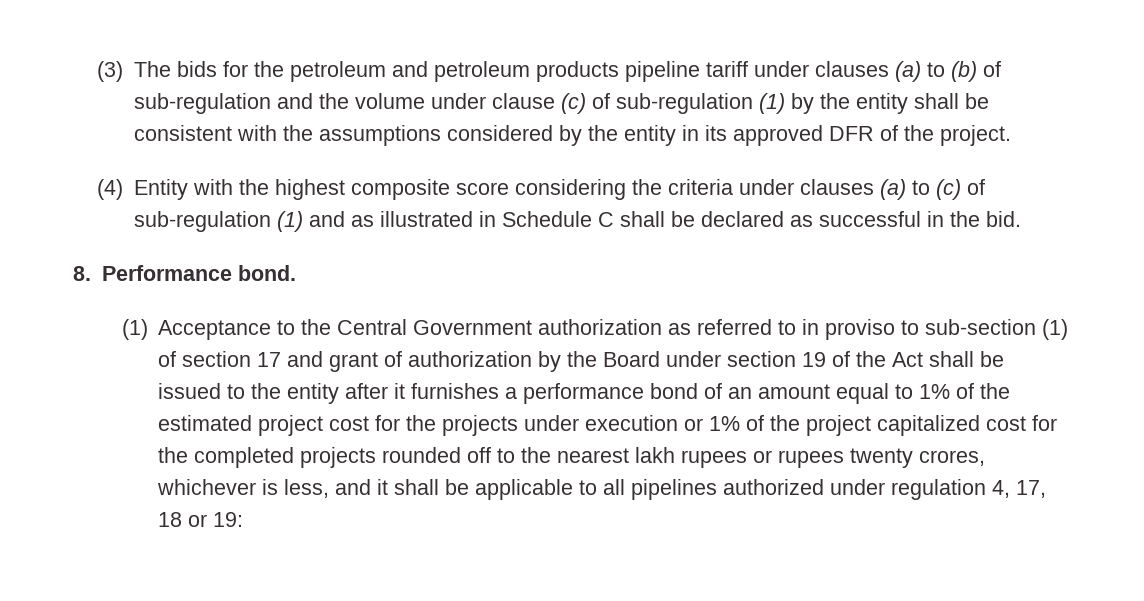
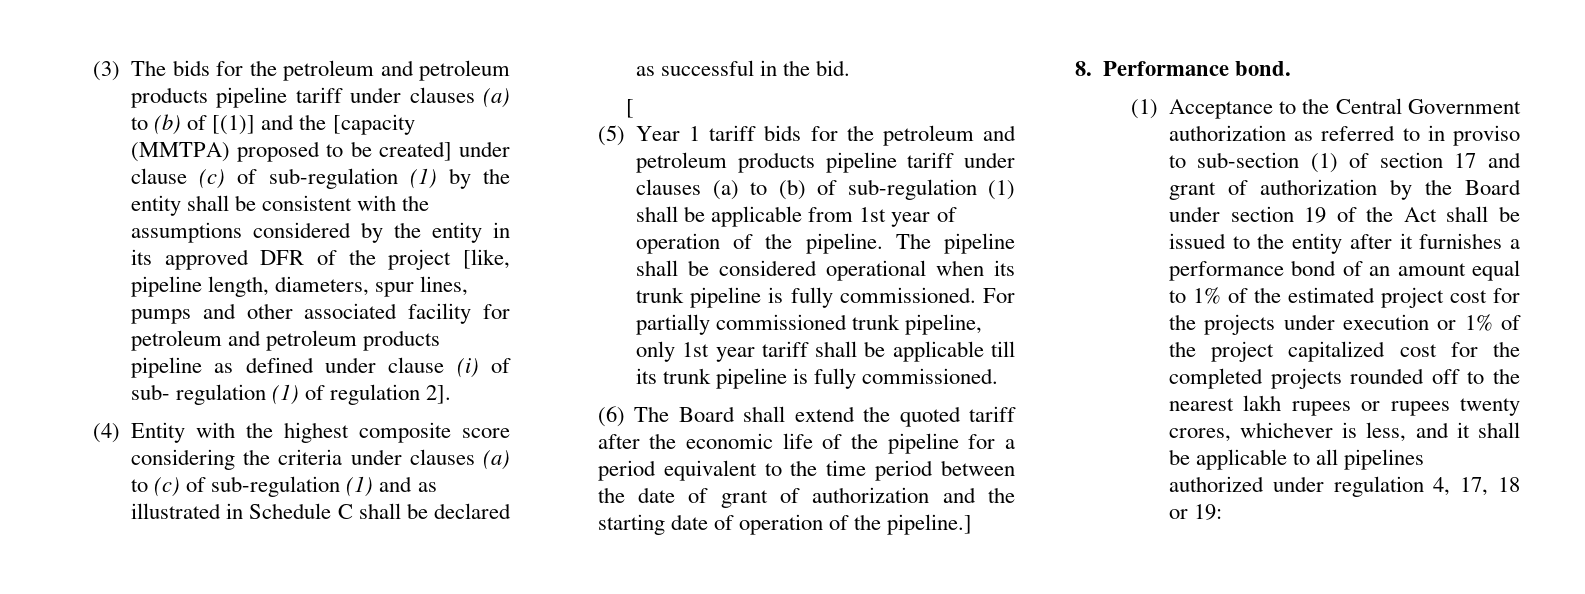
- (3) The bids for the petroleum and petroleum products pipeline tariff under clauses (a) to (b) of sub-regulation and the volume under clause (c) of sub-regulation (1) by the entity shall be consistent with the assumptions considered by the entity in its approved DFR of the project.
+ (3) The bids for the petroleum and petroleum products pipeline tariff under clauses (a) to (b) of [(1)] and the [capacity (MMTPA) proposed to be created] under clause (c) of sub-regulation (1) by the entity shall be consistent with the assumptions considered by the entity in its approved DFR of the project [like, pipeline length, diameters, spur lines, pumps and other associated facility for petroleum and petroleum products pipeline as defined under clause (i) of sub- regulation (1) of regulation 2].
+ [
+ (5) Year 1 tariff bids for the petroleum and petroleum products pipeline tariff under clauses (a) to (b) of sub-regulation (1) shall be applicable from 1st year of operation of the pipeline. The pipeline shall be considered operational when its trunk pipeline is fully commissioned. For partially commissioned trunk pipeline, only 1st year tariff shall be applicable till its trunk pipeline is fully commissioned.
+ (6) The Board shall extend the quoted tariff after the economic life of the pipeline for a period equivalent to the time period between the date of grant of authorization and the starting date of operation of the pipeline.]

